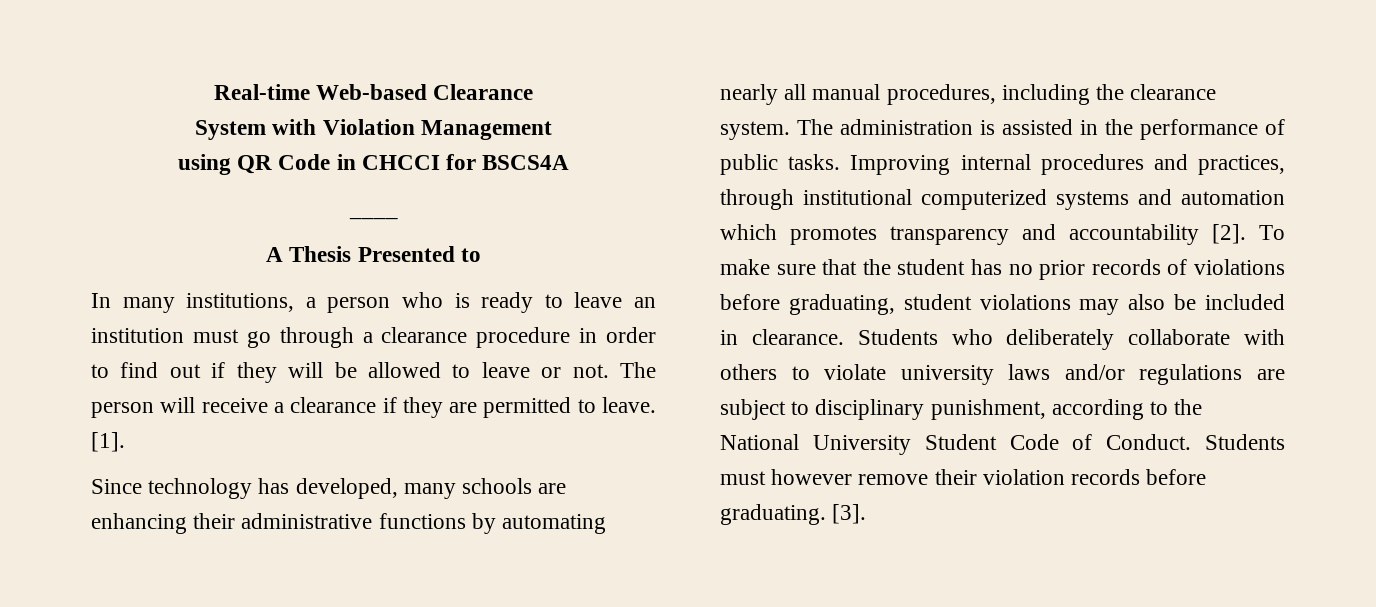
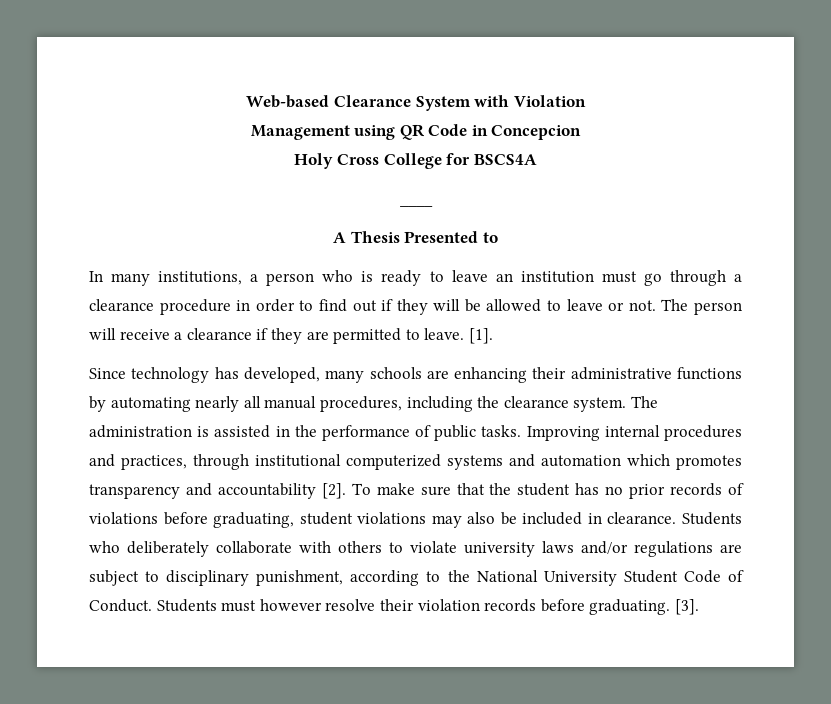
- Real-time Web-based Clearance
- System with Violation Management
- using QR Code in CHCCI for BSCS4A
+ Web-based Clearance System with Violation
+ Management using QR Code in Concepcion
+ Holy Cross College for BSCS4A
- Students must however remove their violation records before graduating.
+ Students must however resolve their violation records before graduating.

